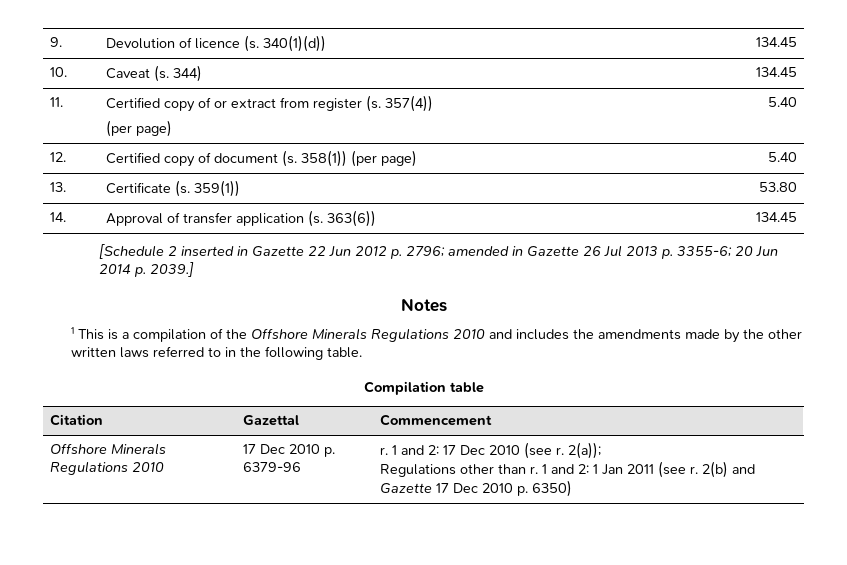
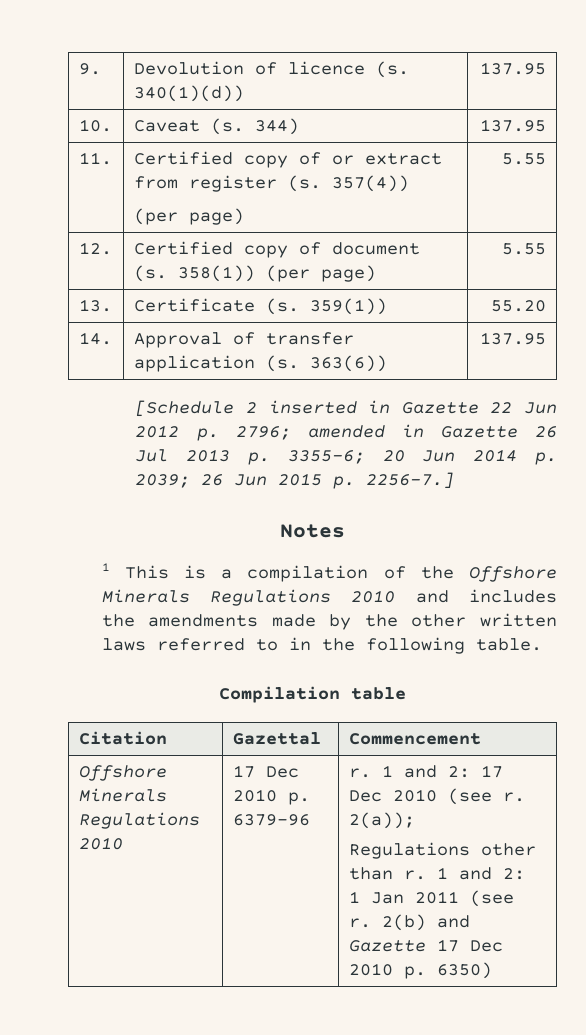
- 9. | Devolution of licence (s. 340(1)(d)) | 134.45
+ 9. | Devolution of licence (s. 340(1)(d)) | 137.95
- 10. | Caveat (s. 344) | 134.45
+ 10. | Caveat (s. 344) | 137.95
  11. | Certified copy of or extract from register (s. 357(4))
- (per page) | 5.40
+ (per page) | 5.55
- 12. | Certified copy of document (s. 358(1)) (per page) | 5.40
+ 12. | Certified copy of document (s. 358(1)) (per page) | 5.55
- 13. | Certificate (s. 359(1)) | 53.80
+ 13. | Certificate (s. 359(1)) | 55.20
- 14. | Approval of transfer application (s. 363(6)) | 134.45
+ 14. | Approval of transfer application (s. 363(6)) | 137.95
- [Schedule 2 inserted in Gazette 22 Jun 2012 p. 2796; amended in Gazette 26 Jul 2013 p. 3355-6; 20 Jun 2014 p. 2039.]
+ [Schedule 2 inserted in Gazette 22 Jun 2012 p. 2796; amended in Gazette 26 Jul 2013 p. 3355-6; 20 Jun 2014 p. 2039; 26 Jun 2015 p. 2256-7.]

